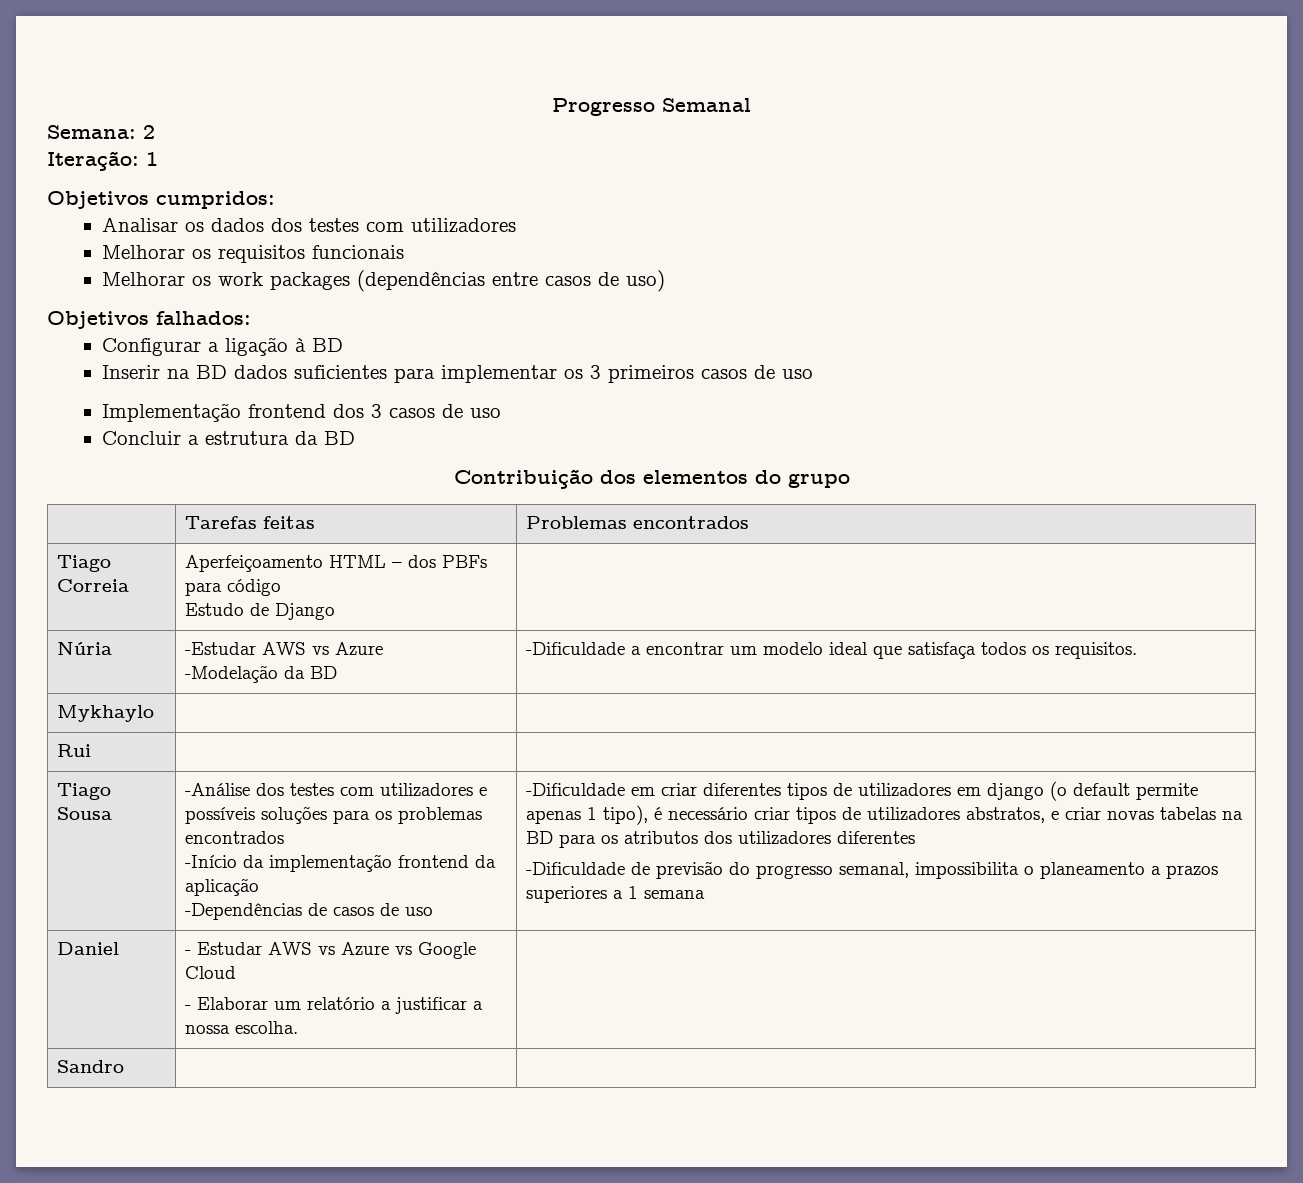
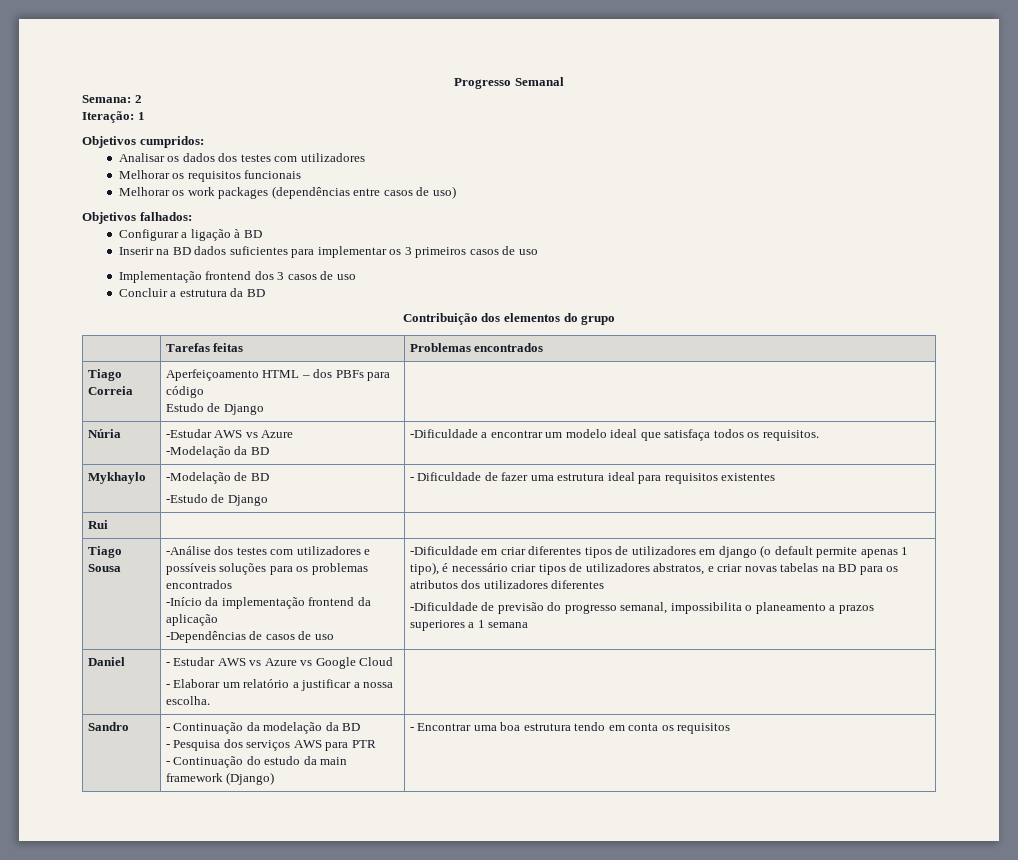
- Mykhaylo | |
+ Mykhaylo | -Modelação de BD
+ -Estudo de Django | - Dificuldade de fazer uma estrutura ideal para requisitos existentes
- Sandro | |
+ Sandro | - Continuação da modelação da BD
+ - Pesquisa dos serviços AWS para PTR
+ - Continuação do estudo da main framework (Django) | - Encontrar uma boa estrutura tendo em conta os requisitos

